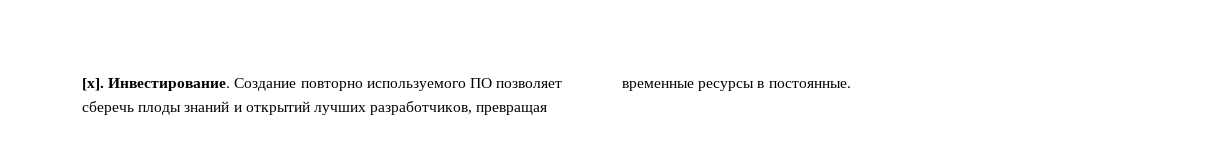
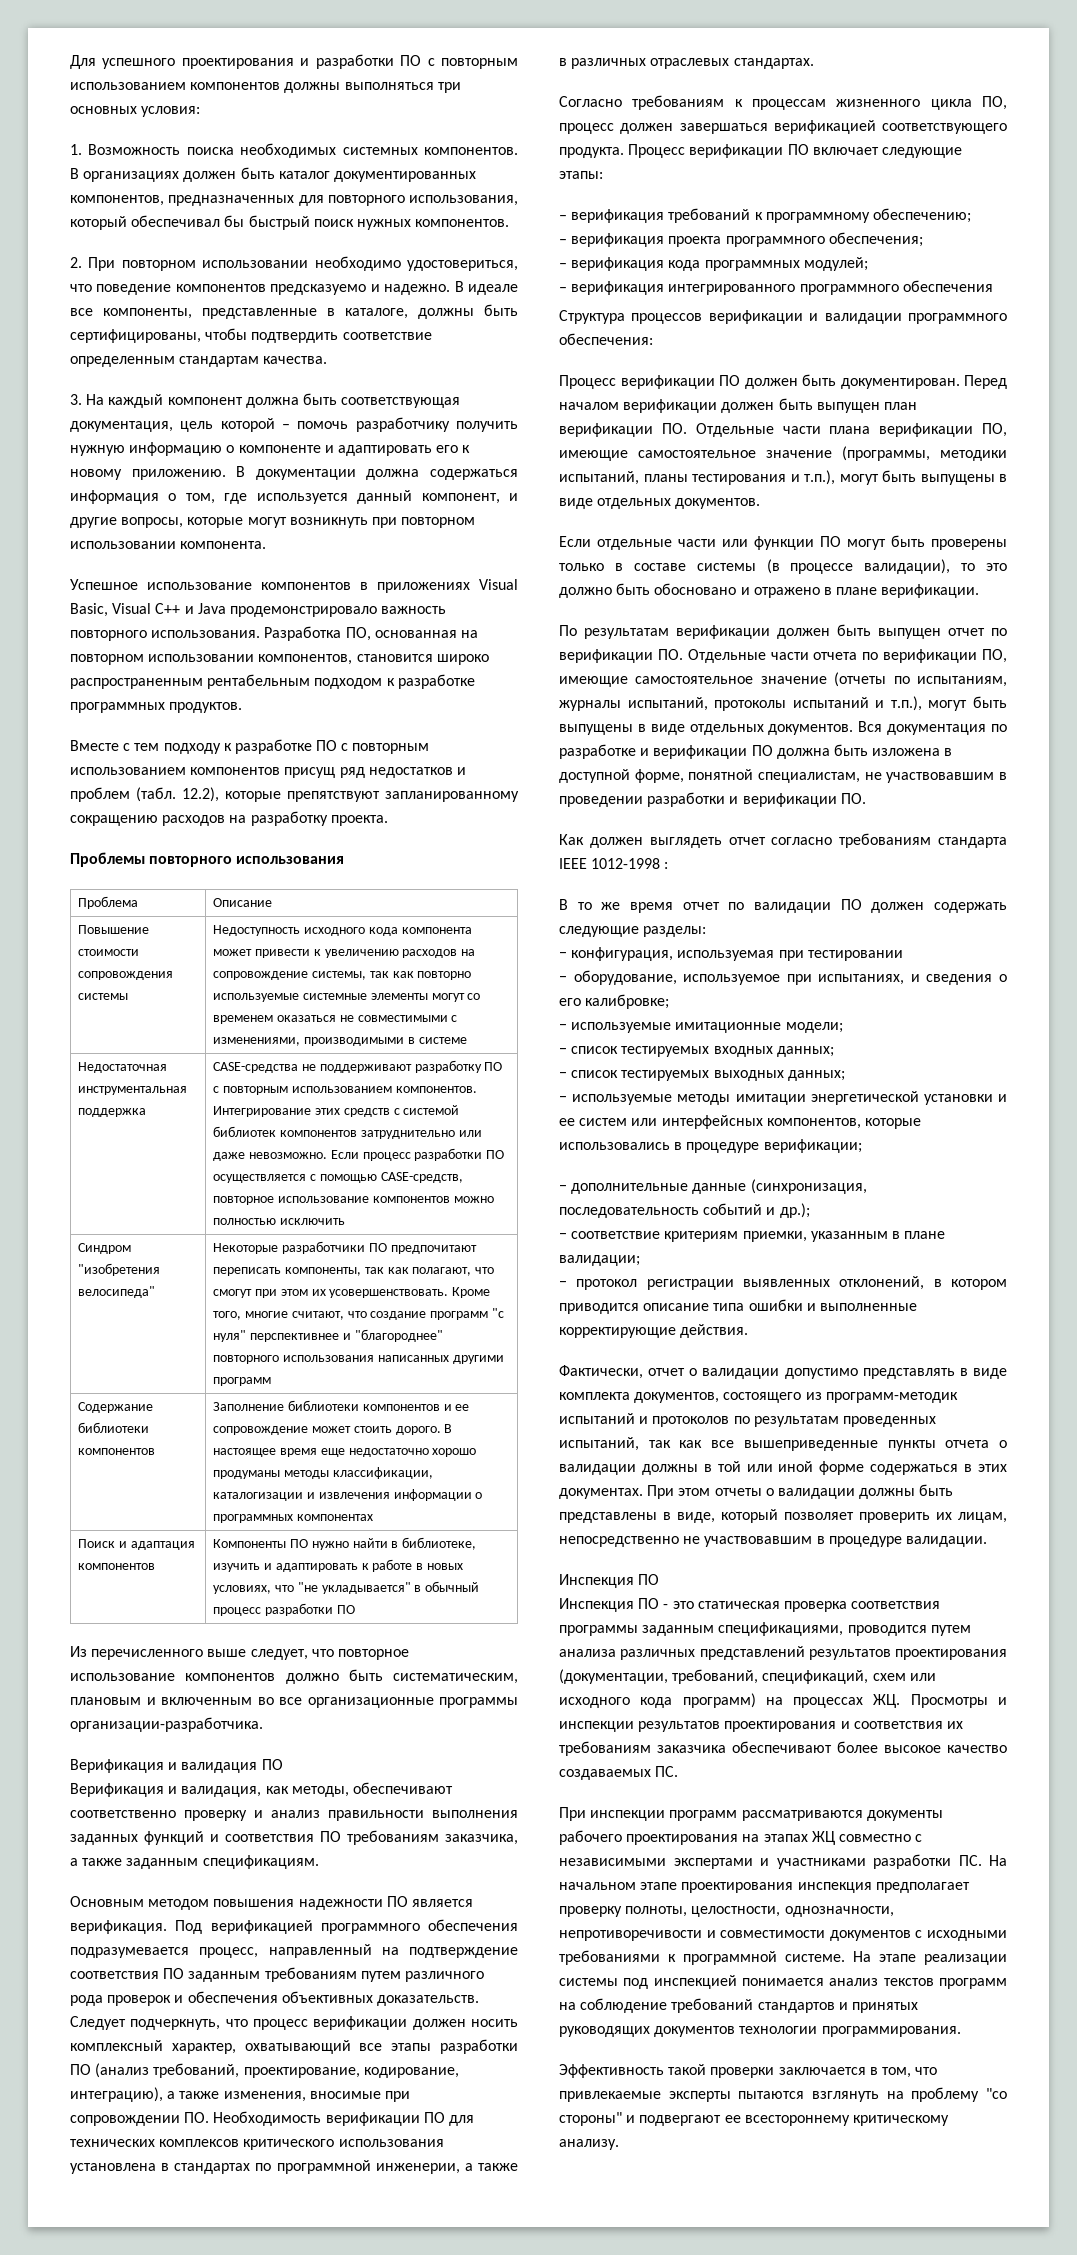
- [x]. Инвестирование. Создание повторно используемого ПО позволяет сберечь плоды знаний и открытий лучших разработчиков, превращая временные ресурсы в постоянные.
+ Для успешного проектирования и разработки ПО с повторным использованием компонентов должны выполняться три основных условия:
+ 1. Возможность поиска необходимых системных компонентов. В организациях должен быть каталог документированных компонентов, предназначенных для повторного использования, который обеспечивал бы быстрый поиск нужных компонентов.
+ 2. При повторном использовании необходимо удостовериться, что поведение компонентов предсказуемо и надежно. В идеале все компоненты, представленные в каталоге, должны быть сертифицированы, чтобы подтвердить соответствие определенным стандартам качества.
+ 3. На каждый компонент должна быть соответствующая документация, цель которой – помочь разработчику получить нужную информацию о компоненте и адаптировать его к новому приложению. В документации должна содержаться информация о том, где используется данный компонент, и другие вопросы, которые могут возникнуть при повторном использовании компонента.
+ Успешное использование компонентов в приложениях Visual Basic, Visual C++ и Java продемонстрировало важность повторного использования. Разработка ПО, основанная на повторном использовании компонентов, становится широко распространенным рентабельным подходом к разработке программных продуктов.
+ Вместе с тем подходу к разработке ПО с повторным использованием компонентов присущ ряд недостатков и проблем (табл. 12.2), которые препятствуют запланированному сокращению расходов на разработку проекта.
+ Проблемы повторного использования
+ Проблема | Описание
+ Повышение стоимости сопровождения системы | Недоступность исходного кода компонента может привести к увеличению расходов на сопровождение системы, так как повторно используемые системные элементы могут со временем оказаться не совместимыми с изменениями, производимыми в системе
+ Недостаточная инструментальная поддержка | CASE-средства не поддерживают разработку ПО с повторным использованием компонентов. Интегрирование этих средств с системой библиотек компонентов затруднительно или даже невозможно. Если процесс разработки ПО осуществляется с помощью CASE-средств, повторное использование компонентов можно полностью исключить
+ Синдром "изобретения велосипеда" | Некоторые разработчики ПО предпочитают переписать компоненты, так как полагают, что смогут при этом их усовершенствовать. Кроме того, многие считают, что создание программ "с нуля" перспективнее и "благороднее" повторного использования написанных другими программ
+ Содержание библиотеки компонентов | Заполнение библиотеки компонентов и ее сопровождение может стоить дорого. В настоящее время еще недостаточно хорошо продуманы методы классификации, каталогизации и извлечения информации о программных компонентах
+ Поиск и адаптация компонентов | Компоненты ПО нужно найти в библиотеке, изучить и адаптировать к работе в новых условиях, что "не укладывается" в обычный процесс разработки ПО
+ Из перечисленного выше следует, что повторное использование компонентов должно быть систематическим, плановым и включенным во все организационные программы организации-разработчика.
+ Верификация и валидация ПО
+ Верификация и валидация, как методы, обеспечивают соответственно проверку и анализ правильности выполнения заданных функций и соответствия ПО требованиям заказчика, а также заданным спецификациям.
+ Основным методом повышения надежности ПО является верификация. Под верификацией программного обеспечения подразумевается процесс, направленный на подтверждение соответствия ПО заданным требованиям путем различного рода проверок и обеспечения объективных доказательств. Следует подчеркнуть, что процесс верификации должен носить комплексный характер, охватывающий все этапы разработки ПО (анализ требований, проектирование, кодирование, интеграцию), а также изменения, вносимые при сопровождении ПО. Необходимость верификации ПО для технических комплексов критического использования установлена в стандартах по программной инженерии, а также в различных отраслевых стандартах.
+ Согласно требованиям к процессам жизненного цикла ПО, процесс должен завершаться верификацией соответствующего продукта. Процесс верификации ПО включает следующие этапы:
+ – верификация требований к программному обеспечению;
+ – верификация проекта программного обеспечения;
+ – верификация кода программных модулей;
+ – верификация интегрированного программного обеспечения
+ Структура процессов верификации и валидации программного обеспечения:
+ Процесс верификации ПО должен быть документирован. Перед началом верификации должен быть выпущен план верификации ПО. Отдельные части плана верификации ПО, имеющие самостоятельное значение (программы, методики испытаний, планы тестирования и т.п.), могут быть выпущены в виде отдельных документов.
+ Если отдельные части или функции ПО могут быть проверены только в составе системы (в процессе валидации), то это должно быть обосновано и отражено в плане верификации.
+ По результатам верификации должен быть выпущен отчет по верификации ПО. Отдельные части отчета по верификации ПО, имеющие самостоятельное значение (отчеты по испытаниям, журналы испытаний, протоколы испытаний и т.п.), могут быть выпущены в виде отдельных документов. Вся документация по разработке и верификации ПО должна быть изложена в доступной форме, понятной специалистам, не участвовавшим в проведении разработки и верификации ПО.
+ Как должен выглядеть отчет согласно требованиям стандарта IEEE 1012-1998 :
+ В то же время отчет по валидации ПО должен содержать следующие разделы:
+ − конфигурация, используемая при тестировании
+ − оборудование, используемое при испытаниях, и сведения о его калибровке;
+ − используемые имитационные модели;
+ − список тестируемых входных данных;
+ − список тестируемых выходных данных;
+ − используемые методы имитации энергетической установки и ее систем или интерфейсных компонентов, которые использовались в процедуре верификации;
+ − дополнительные данные (синхронизация, последовательность событий и др.);
+ − соответствие критериям приемки, указанным в плане валидации;
+ − протокол регистрации выявленных отклонений, в котором приводится описание типа ошибки и выполненные корректирующие действия.
+ Фактически, отчет о валидации допустимо представлять в виде комплекта документов, состоящего из программ-методик испытаний и протоколов по результатам проведенных испытаний, так как все вышеприведенные пункты отчета о валидации должны в той или иной форме содержаться в этих документах. При этом отчеты о валидации должны быть представлены в виде, который позволяет проверить их лицам, непосредственно не участвовавшим в процедуре валидации.
+ Инспекция ПО
+ Инспекция ПО - это статическая проверка соответствия программы заданным спецификациями, проводится путем анализа различных представлений результатов проектирования (документации, требований, спецификаций, схем или исходного кода программ) на процессах ЖЦ. Просмотры и инспекции результатов проектирования и соответствия их требованиям заказчика обеспечивают более высокое качество создаваемых ПС.
+ При инспекции программ рассматриваются документы рабочего проектирования на этапах ЖЦ совместно с независимыми экспертами и участниками разработки ПС. На начальном этапе проектирования инспекция предполагает проверку полноты, целостности, однозначности, непротиворечивости и совместимости документов с исходными требованиями к программной системе. На этапе реализации системы под инспекцией понимается анализ текстов программ на соблюдение требований стандартов и принятых руководящих документов технологии программирования.
+ Эффективность такой проверки заключается в том, что привлекаемые эксперты пытаются взглянуть на проблему "со стороны" и подвергают ее всестороннему критическому анализу.

